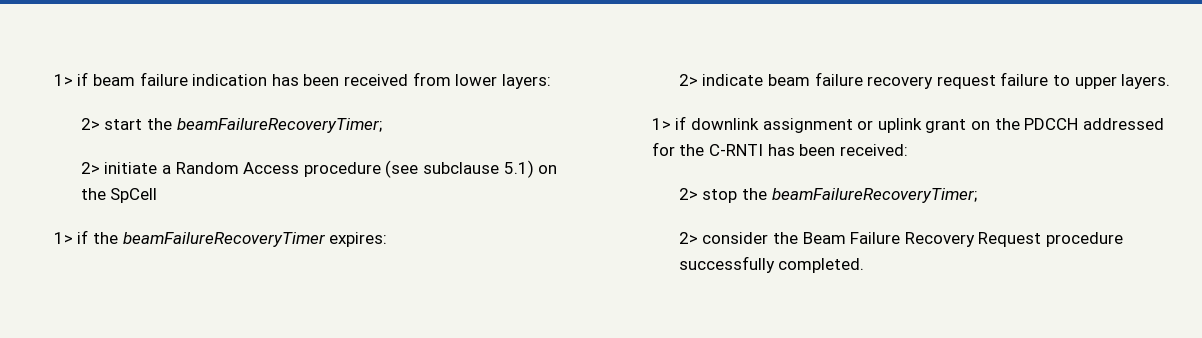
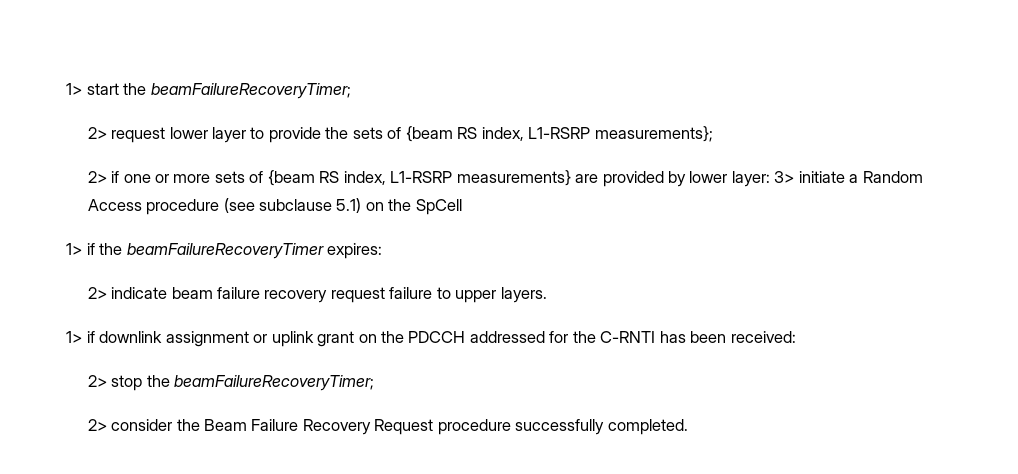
- 1> if beam failure indication has been received from lower layers:
- 2> start the beamFailureRecoveryTimer;
- 2> initiate a Random Access procedure (see subclause 5.1) on the SpCell
+ 1> start the beamFailureRecoveryTimer;
+ 2> request lower layer to provide the sets of {beam RS index, L1-RSRP measurements};
+ 2> if one or more sets of {beam RS index, L1-RSRP measurements} are provided by lower layer: 3> initiate a Random Access procedure (see subclause 5.1) on the SpCell

